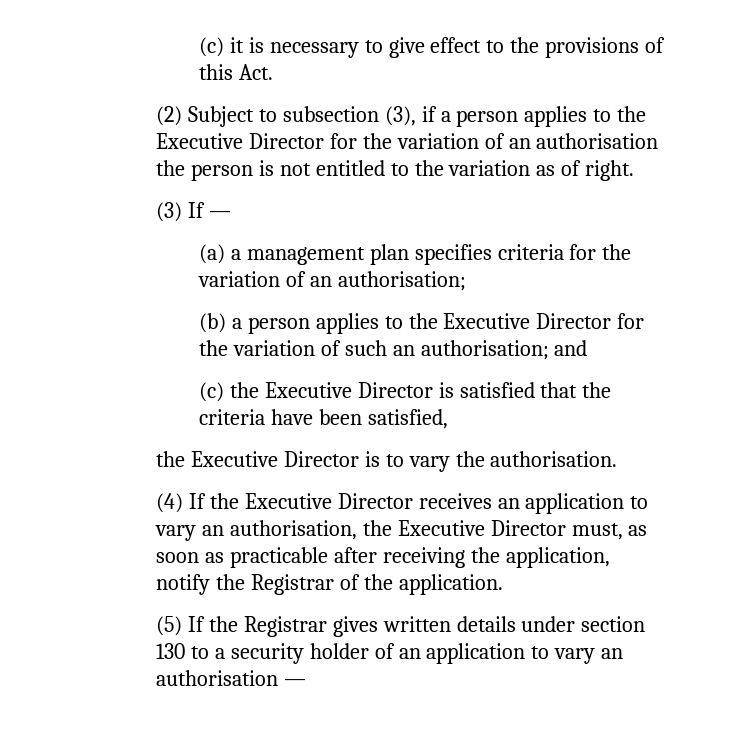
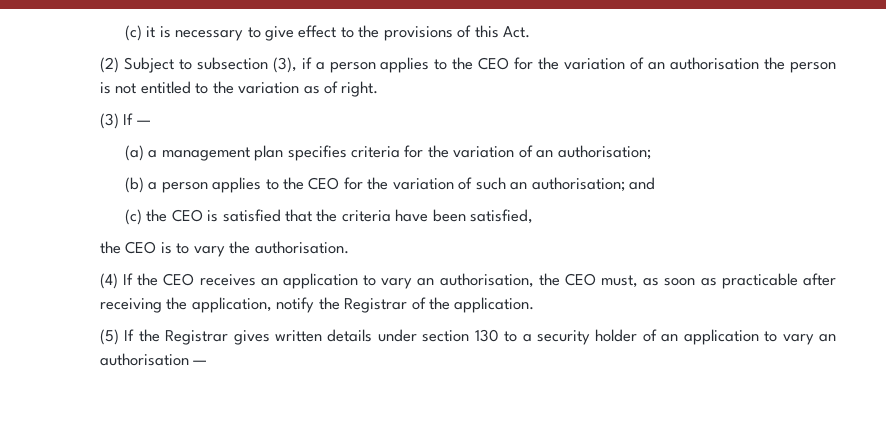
- (2) Subject to subsection (3), if a person applies to the Executive Director for the variation of an authorisation the person is not entitled to the variation as of right.
+ (2) Subject to subsection (3), if a person applies to the CEO for the variation of an authorisation the person is not entitled to the variation as of right.
- (b) a person applies to the Executive Director for the variation of such an authorisation; and
+ (b) a person applies to the CEO for the variation of such an authorisation; and
- (c) the Executive Director is satisfied that the criteria have been satisfied,
+ (c) the CEO is satisfied that the criteria have been satisfied,
- the Executive Director is to vary the authorisation.
+ the CEO is to vary the authorisation.
- (4) If the Executive Director receives an application to vary an authorisation, the Executive Director must, as soon as practicable after receiving the application, notify the Registrar of the application.
+ (4) If the CEO receives an application to vary an authorisation, the CEO must, as soon as practicable after receiving the application, notify the Registrar of the application.

